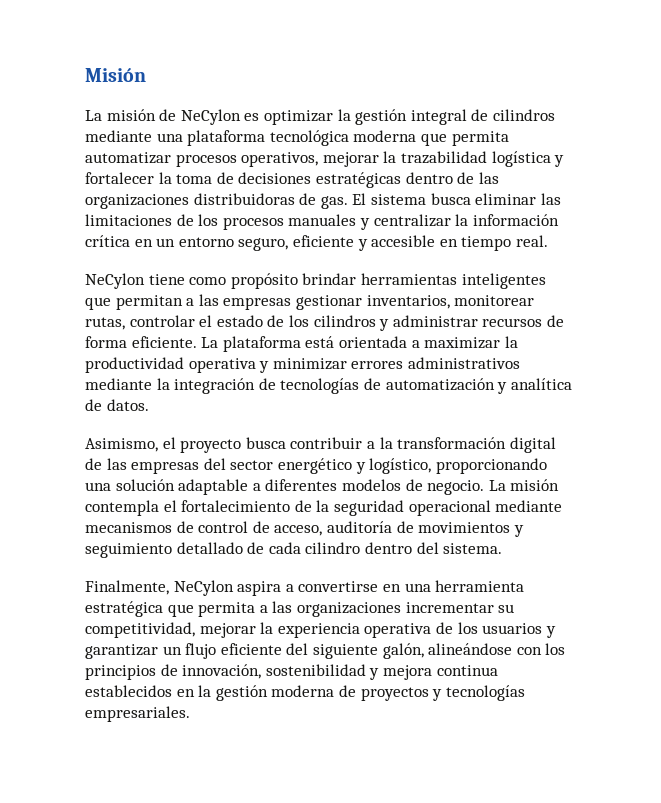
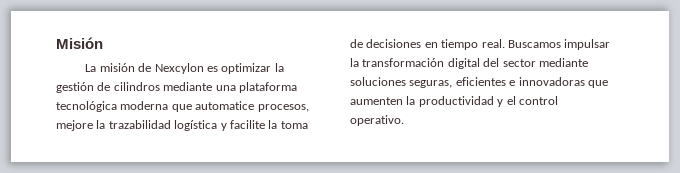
- La misión de NeCylon es optimizar la gestión integral de cilindros mediante una plataforma tecnológica moderna que permita automatizar procesos operativos, mejorar la trazabilidad logística y fortalecer la toma de decisiones estratégicas dentro de las organizaciones distribuidoras de gas. El sistema busca eliminar las limitaciones de los procesos manuales y centralizar la información crítica en un entorno seguro, eficiente y accesible en tiempo real.
- NeCylon tiene como propósito brindar herramientas inteligentes que permitan a las empresas gestionar inventarios, monitorear rutas, controlar el estado de los cilindros y administrar recursos de forma eficiente. La plataforma está orientada a maximizar la productividad operativa y minimizar errores administrativos mediante la integración de tecnologías de automatización y analítica de datos.
- Asimismo, el proyecto busca contribuir a la transformación digital de las empresas del sector energético y logístico, proporcionando una solución adaptable a diferentes modelos de negocio. La misión contempla el fortalecimiento de la seguridad operacional mediante mecanismos de control de acceso, auditoría de movimientos y seguimiento detallado de cada cilindro dentro del sistema.
- Finalmente, NeCylon aspira a convertirse en una herramienta estratégica que permita a las organizaciones incrementar su competitividad, mejorar la experiencia operativa de los usuarios y garantizar un flujo eficiente del siguiente galón, alineándose con los principios de innovación, sostenibilidad y mejora continua establecidos en la gestión moderna de proyectos y tecnologías empresariales.
+ La misión de Nexcylon es optimizar la gestión de cilindros mediante una plataforma tecnológica moderna que automatice procesos, mejore la trazabilidad logística y facilite la toma de decisiones en tiempo real. Buscamos impulsar la transformación digital del sector mediante soluciones seguras, eficientes e innovadoras que aumenten la productividad y el control operativo.

